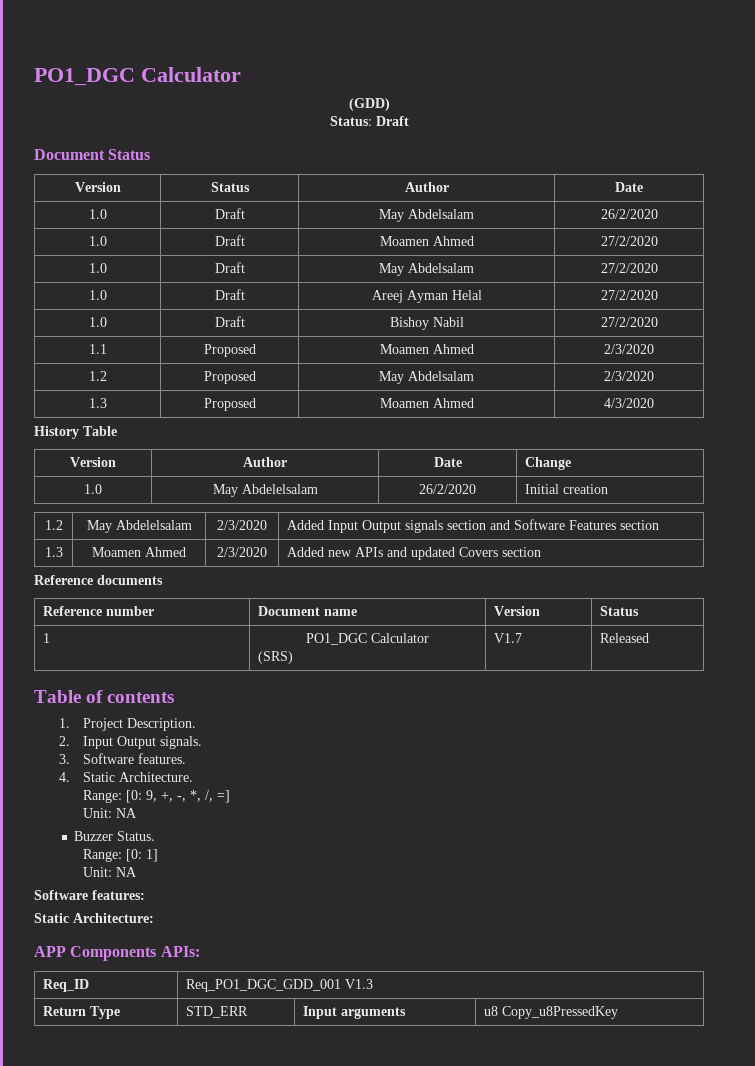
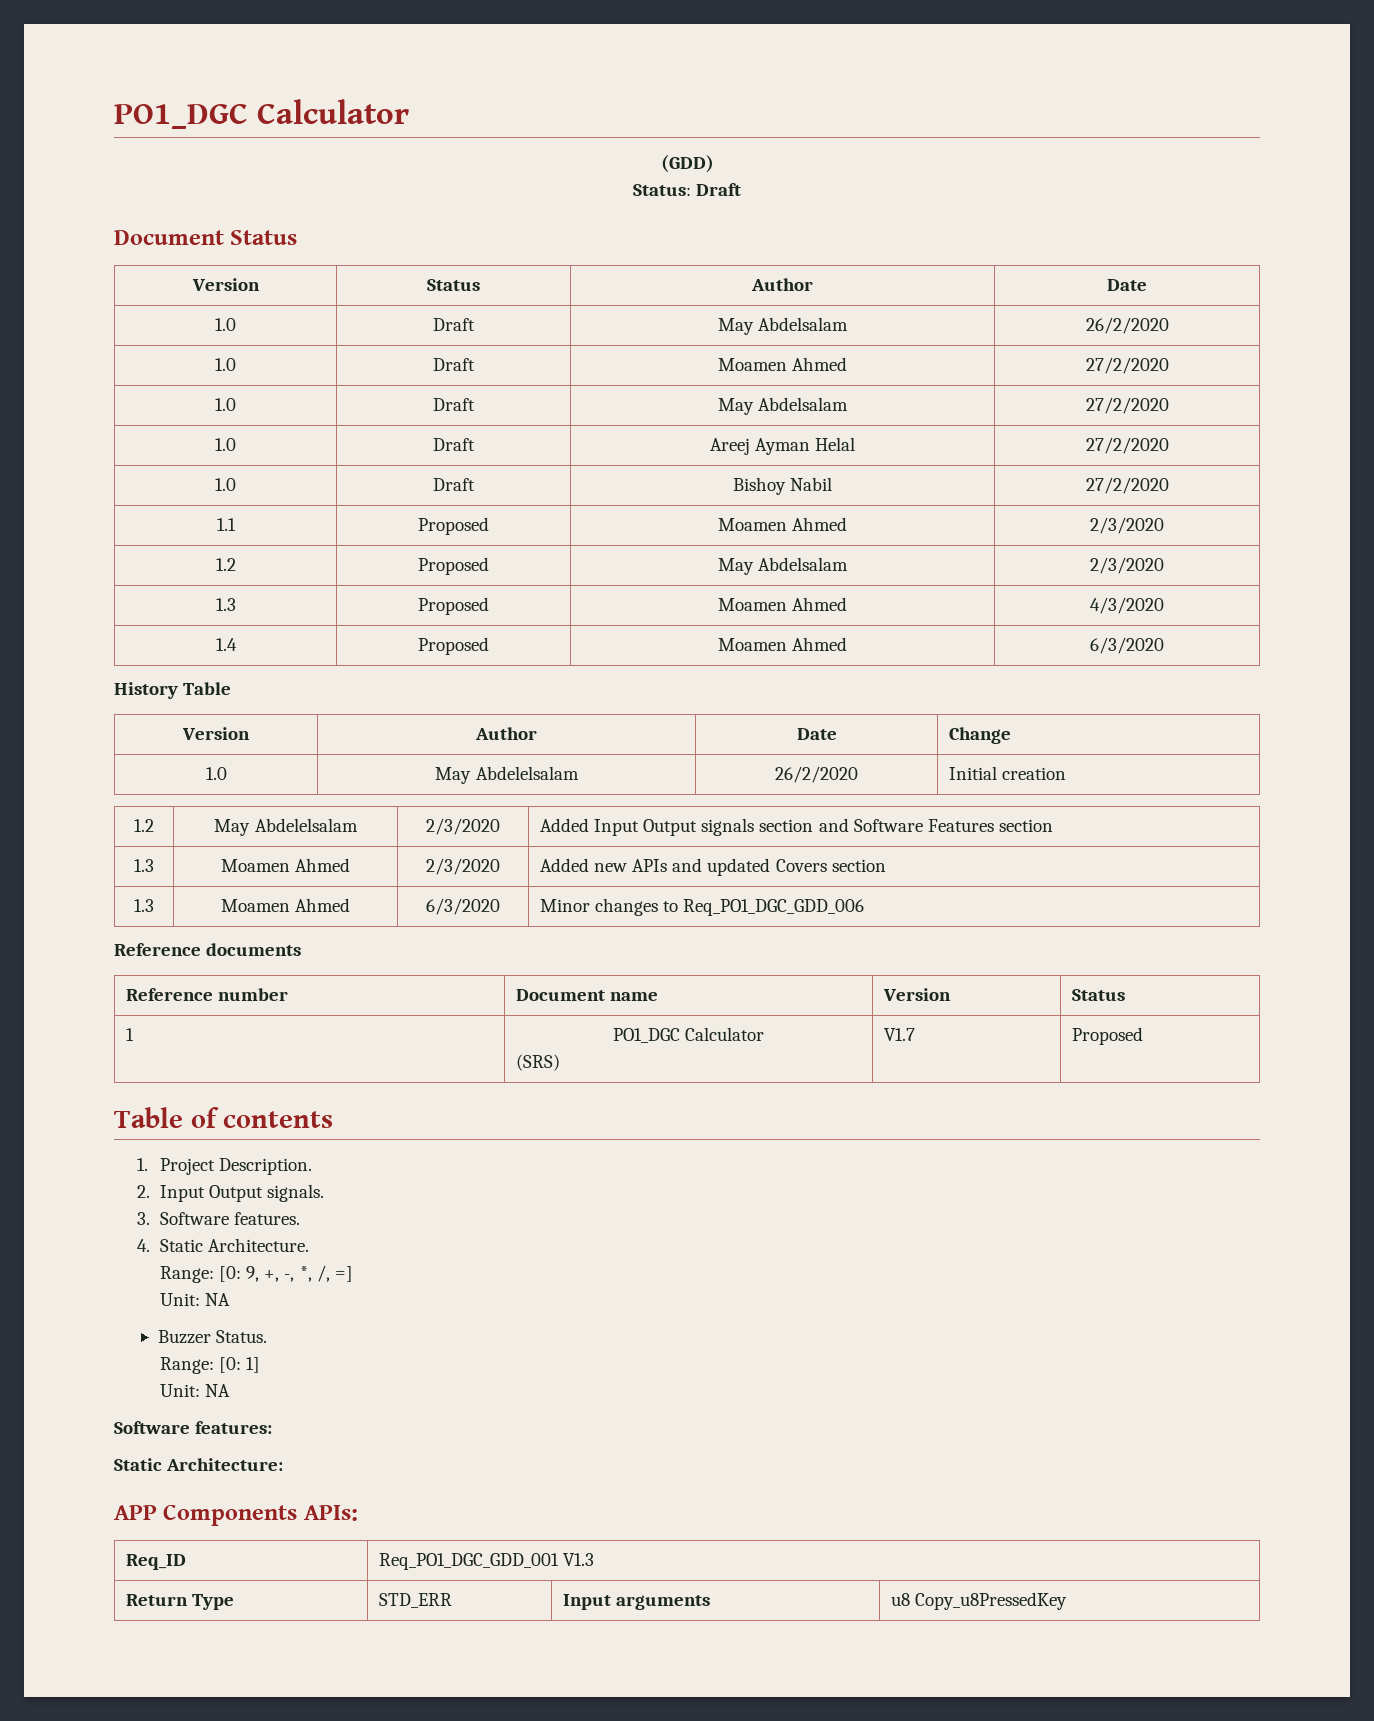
+ 1.4 | Proposed | Moamen Ahmed | 6/3/2020
+ 1.3 | Moamen Ahmed | 6/3/2020 | Minor changes to Req_PO1_DGC_GDD_006
  1 | PO1_DGC Calculator
- (SRS) | V1.7 | Released
+ (SRS) | V1.7 | Proposed

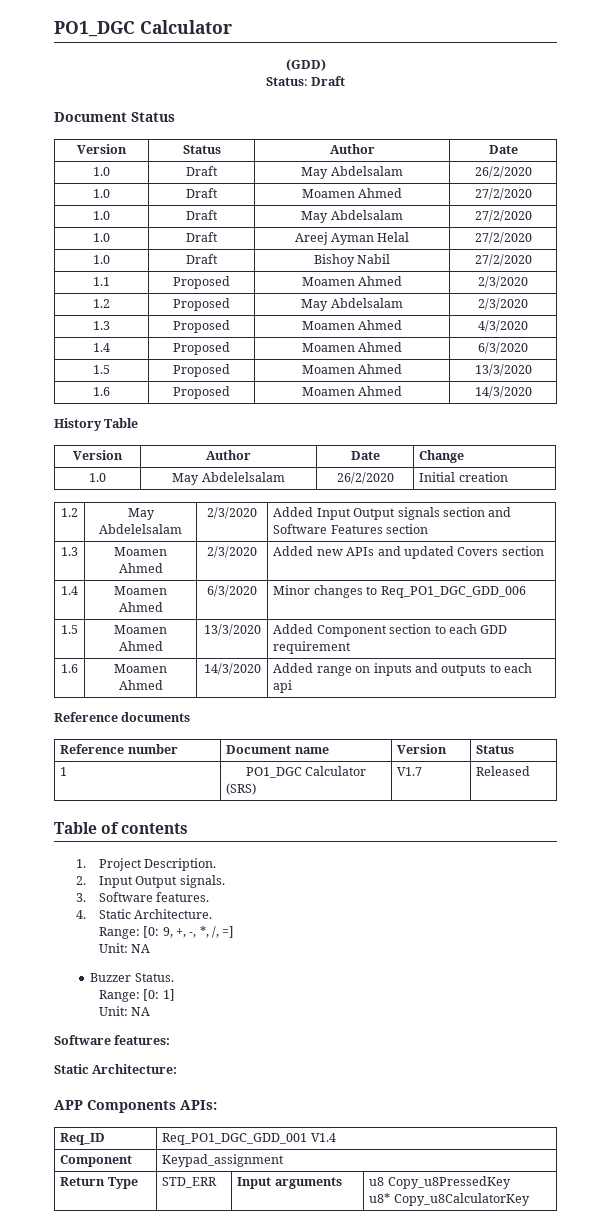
+ 1.5 | Proposed | Moamen Ahmed | 13/3/2020
+ 1.6 | Proposed | Moamen Ahmed | 14/3/2020
- 1.3 | Moamen Ahmed | 6/3/2020 | Minor changes to Req_PO1_DGC_GDD_006
+ 1.4 | Moamen Ahmed | 6/3/2020 | Minor changes to Req_PO1_DGC_GDD_006
+ 1.5 | Moamen Ahmed | 13/3/2020 | Added Component section to each GDD requirement
+ 1.6 | Moamen Ahmed | 14/3/2020 | Added range on inputs and outputs to each api
  1 | PO1_DGC Calculator
- (SRS) | V1.7 | Proposed
+ (SRS) | V1.7 | Released
- Req_ID | Req_PO1_DGC_GDD_001 V1.3
+ Req_ID | Req_PO1_DGC_GDD_001 V1.4
+ Component | Keypad_assignment
  Return Type | STD_ERR | Input arguments | u8 Copy_u8PressedKey
+ u8* Copy_u8CalculatorKey

